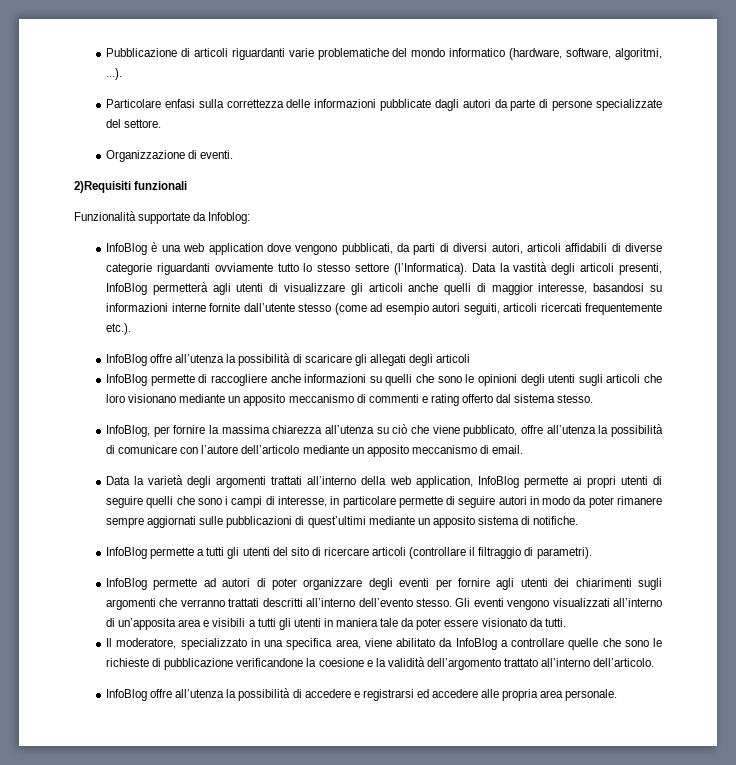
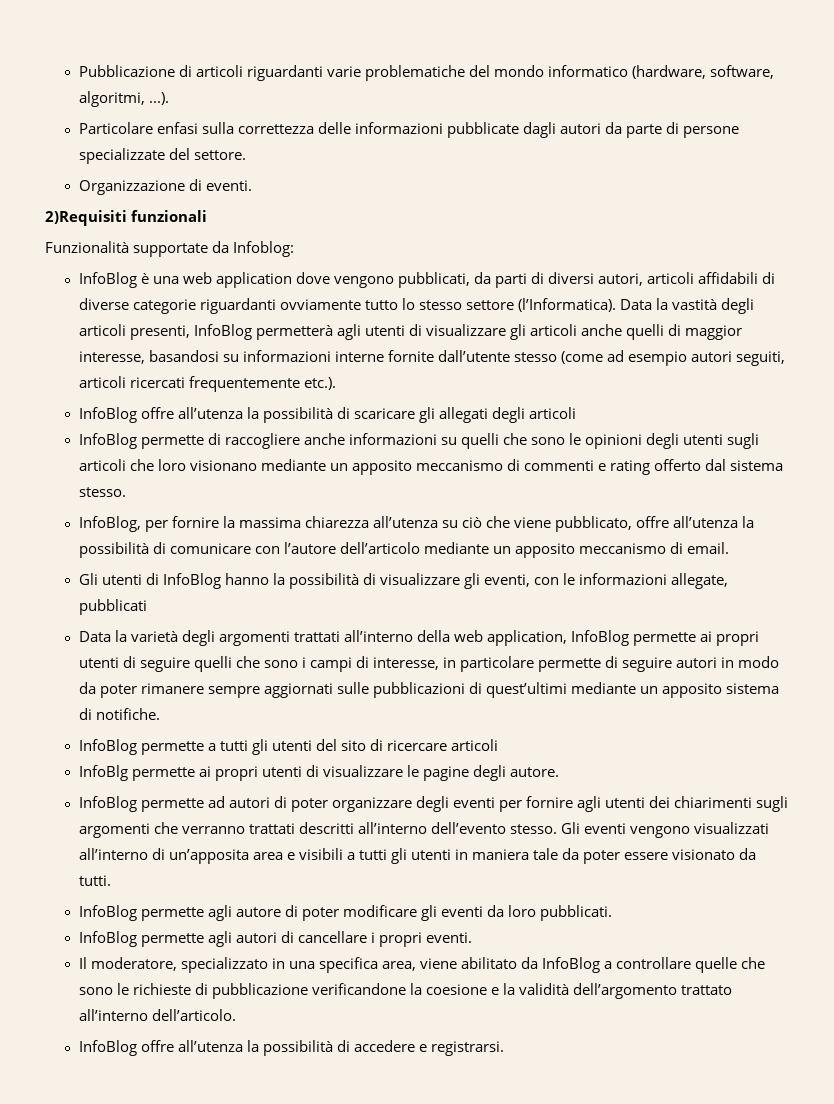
+ Gli utenti di InfoBlog hanno la possibilità di visualizzare gli eventi, con le informazioni allegate, pubblicati
- InfoBlog permette a tutti gli utenti del sito di ricercare articoli (controllare il filtraggio di parametri).
+ InfoBlog permette a tutti gli utenti del sito di ricercare articoli
+ InfoBlg permette ai propri utenti di visualizzare le pagine degli autore.
+ InfoBlog permette agli autore di poter modificare gli eventi da loro pubblicati.
+ InfoBlog permette agli autori di cancellare i propri eventi.
- InfoBlog offre all’utenza la possibilità di accedere e registrarsi ed accedere alle propria area personale.
+ InfoBlog offre all’utenza la possibilità di accedere e registrarsi.

